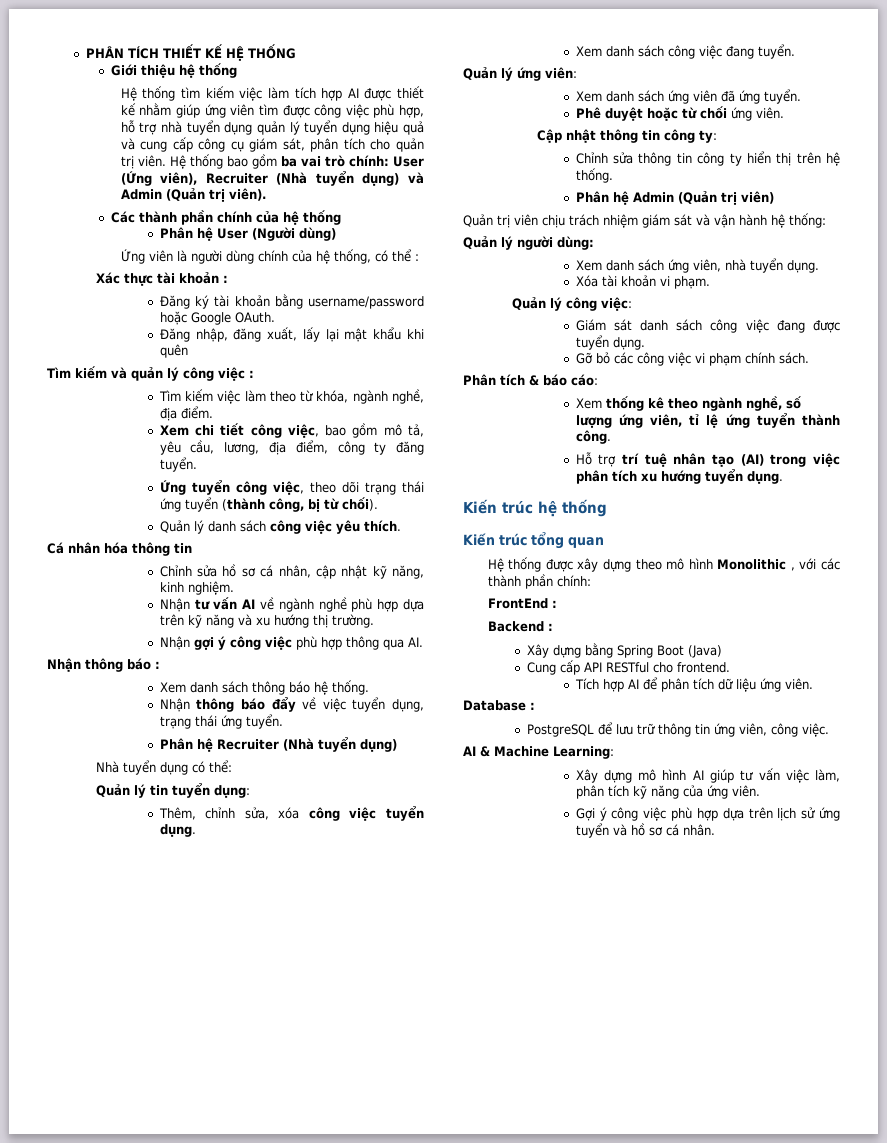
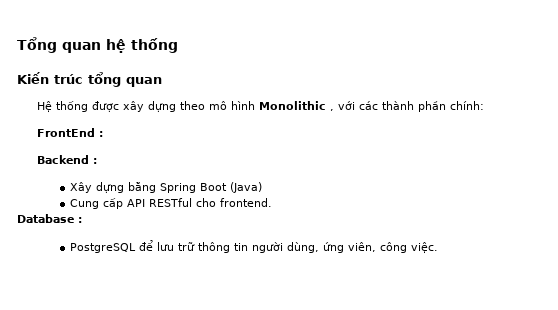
- PHÂN TÍCH THIẾT KẾ HỆ THỐNG
- Giới thiệu hệ thống
- Hệ thống tìm kiếm việc làm tích hợp AI được thiết kế nhằm giúp ứng viên tìm được công việc phù hợp, hỗ trợ nhà tuyển dụng quản lý tuyển dụng hiệu quả và cung cấp công cụ giám sát, phân tích cho quản trị viên. Hệ thống bao gồm ba vai trò chính: User (Ứng viên), Recruiter (Nhà tuyển dụng) và Admin (Quản trị viên).
- Các thành phần chính của hệ thống
- Phân hệ User (Người dùng)
- Ứng viên là người dùng chính của hệ thống, có thể :
- Xác thực tài khoản :
- Đăng ký tài khoản bằng username/password hoặc Google OAuth.
- Đăng nhập, đăng xuất, lấy lại mật khẩu khi quên
- Tìm kiếm và quản lý công việc :
- Tìm kiếm việc làm theo từ khóa, ngành nghề, địa điểm.
- Xem chi tiết công việc, bao gồm mô tả, yêu cầu, lương, địa điểm, công ty đăng tuyển.
- Ứng tuyển công việc, theo dõi trạng thái ứng tuyển (thành công, bị từ chối).
- Quản lý danh sách công việc yêu thích.
- Cá nhân hóa thông tin
- Chỉnh sửa hồ sơ cá nhân, cập nhật kỹ năng, kinh nghiệm.
- Nhận tư vấn AI về ngành nghề phù hợp dựa trên kỹ năng và xu hướng thị trường.
- Nhận gợi ý công việc phù hợp thông qua AI.
- Nhận thông báo :
- Xem danh sách thông báo hệ thống.
- Nhận thông báo đẩy về việc tuyển dụng, trạng thái ứng tuyển.
- Phân hệ Recruiter (Nhà tuyển dụng)
- Nhà tuyển dụng có thể:
- Quản lý tin tuyển dụng:
- Thêm, chỉnh sửa, xóa công việc tuyển dụng.
- Xem danh sách công việc đang tuyển.
- Quản lý ứng viên:
- Xem danh sách ứng viên đã ứng tuyển.
- Phê duyệt hoặc từ chối ứng viên.
- Cập nhật thông tin công ty:
- Chỉnh sửa thông tin công ty hiển thị trên hệ thống.
- Phân hệ Admin (Quản trị viên)
- Quản trị viên chịu trách nhiệm giám sát và vận hành hệ thống:
- Quản lý người dùng:
- Xem danh sách ứng viên, nhà tuyển dụng.
- Xóa tài khoản vi phạm.
- Quản lý công việc:
- Giám sát danh sách công việc đang được tuyển dụng.
- Gỡ bỏ các công việc vi phạm chính sách.
- Phân tích & báo cáo:
- Xem thống kê theo ngành nghề, số lượng ứng viên, tỉ lệ ứng tuyển thành công.
- Hỗ trợ trí tuệ nhân tạo (AI) trong việc phân tích xu hướng tuyển dụng.
- Kiến trúc hệ thống
+ Tổng quan hệ thống
- Tích hợp AI để phân tích dữ liệu ứng viên.
- PostgreSQL để lưu trữ thông tin ứng viên, công việc.
+ PostgreSQL để lưu trữ thông tin người dùng, ứng viên, công việc.
- AI & Machine Learning:
- Xây dựng mô hình AI giúp tư vấn việc làm, phân tích kỹ năng của ứng viên.
- Gợi ý công việc phù hợp dựa trên lịch sử ứng tuyển và hồ sơ cá nhân.

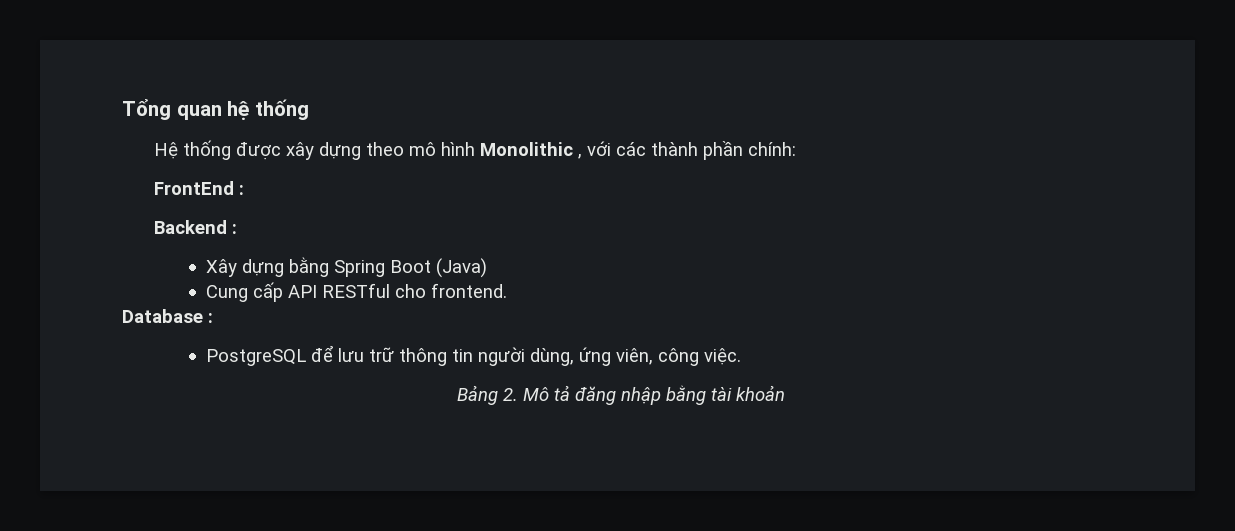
- Kiến trúc tổng quan
+ Bảng 2. Mô tả đăng nhập bằng tài khoản

